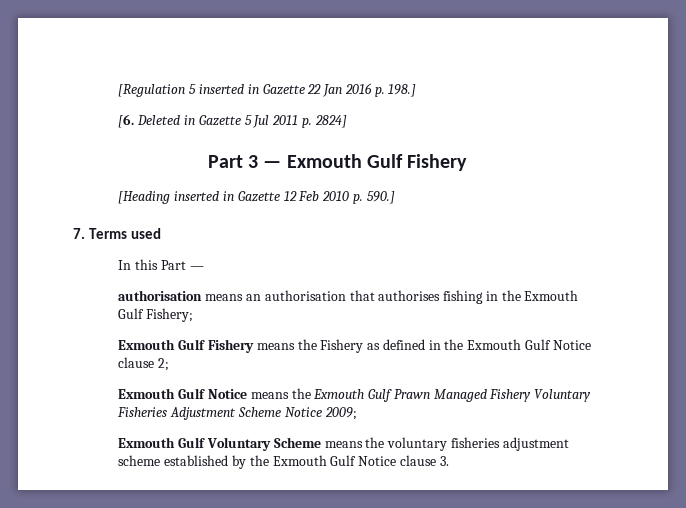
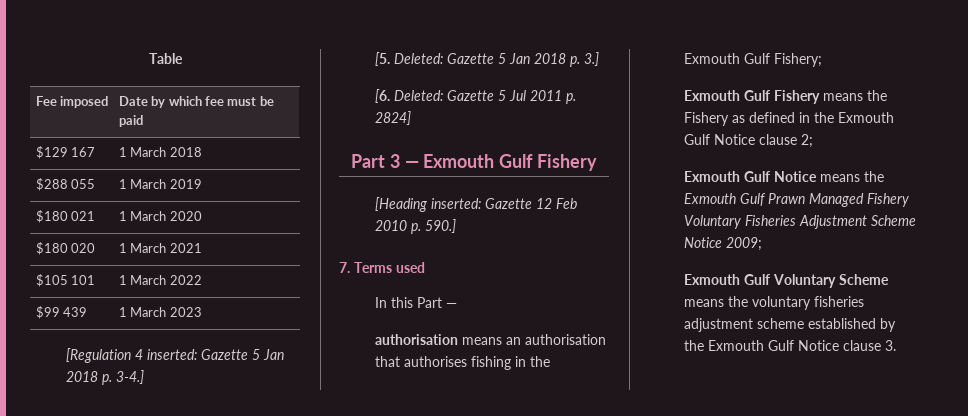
- [Regulation 5 inserted in Gazette 22 Jan 2016 p. 198.]
+ Table
+ Fee imposed | Date by which fee must be paid
+ $129 167 | 1 March 2018
+ $288 055 | 1 March 2019
+ $180 021 | 1 March 2020
+ $180 020 | 1 March 2021
+ $105 101 | 1 March 2022
+ $99 439 | 1 March 2023
+ [Regulation 4 inserted: Gazette 5 Jan 2018 p. 3-4.]
+ [5. Deleted: Gazette 5 Jan 2018 p. 3.]
- [6. Deleted in Gazette 5 Jul 2011 p. 2824]
+ [6. Deleted: Gazette 5 Jul 2011 p. 2824]
- [Heading inserted in Gazette 12 Feb 2010 p. 590.]
+ [Heading inserted: Gazette 12 Feb 2010 p. 590.]

